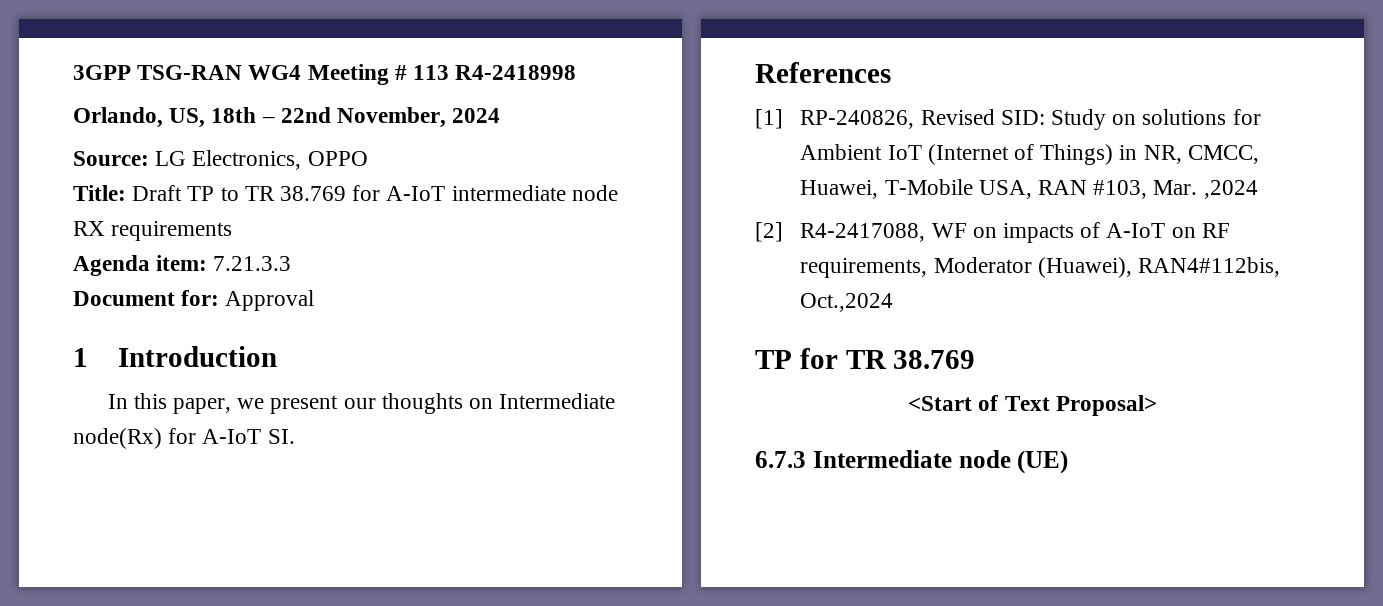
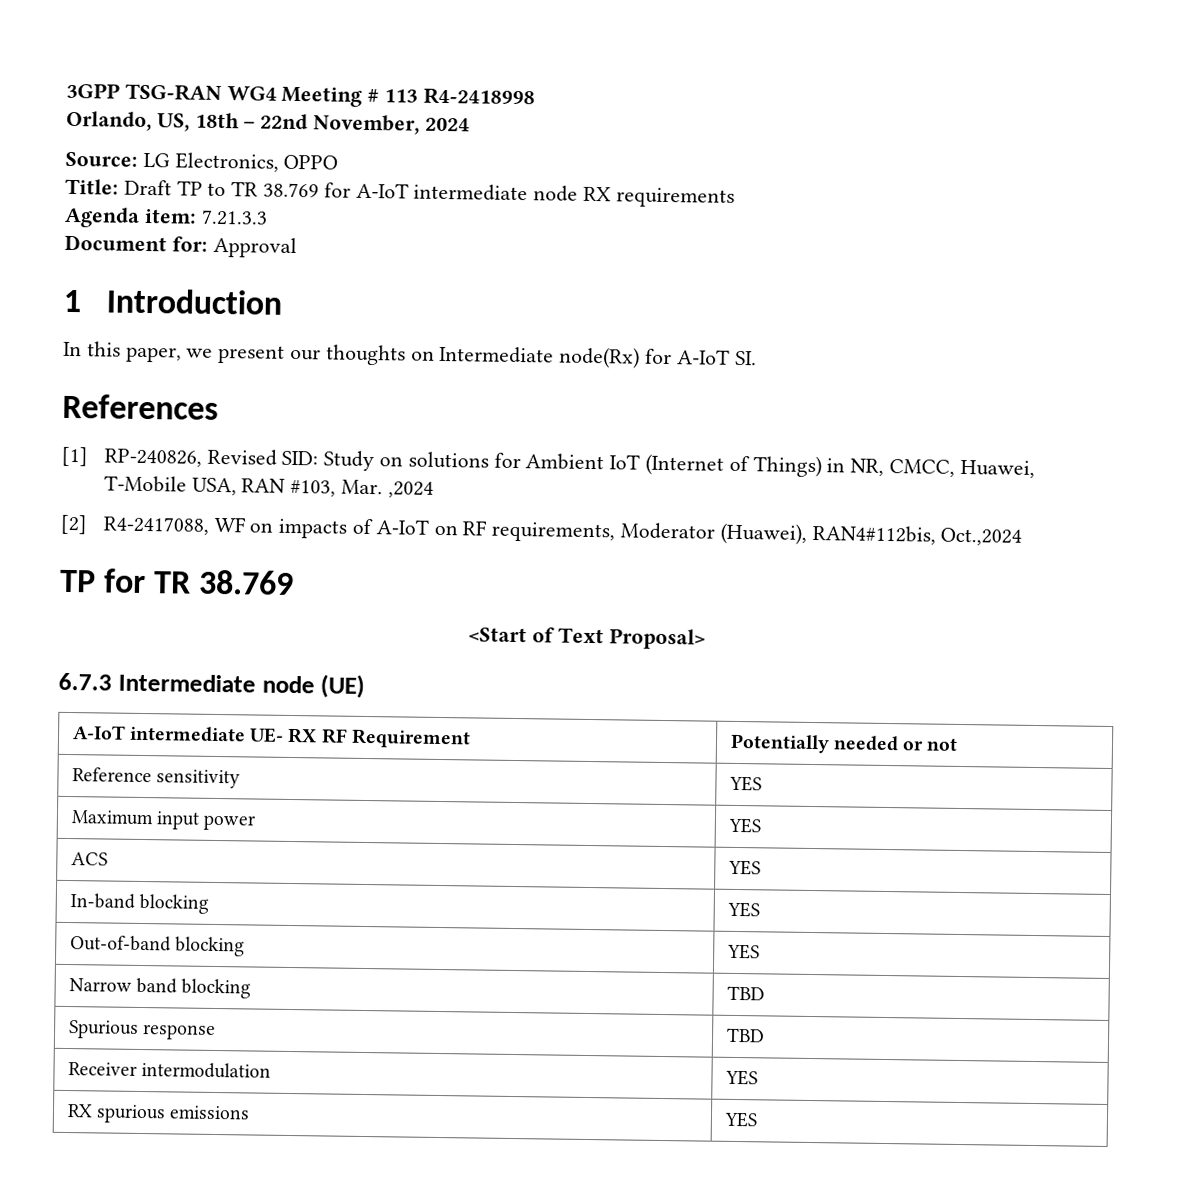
+ A-IoT intermediate UE- RX RF Requirement | Potentially needed or not
+ Reference sensitivity | YES
+ Maximum input power | YES
+ ACS | YES
+ In-band blocking | YES
+ Out-of-band blocking | YES
+ Narrow band blocking | TBD
+ Spurious response | TBD
+ Receiver intermodulation | YES
+ RX spurious emissions | YES

